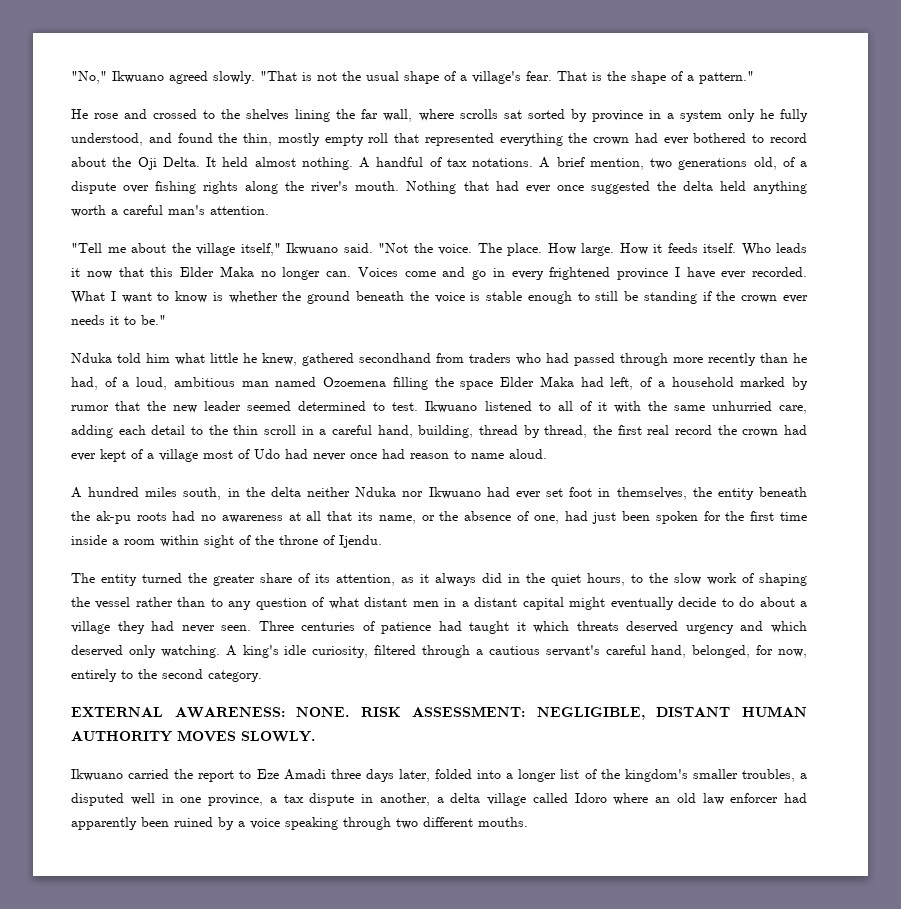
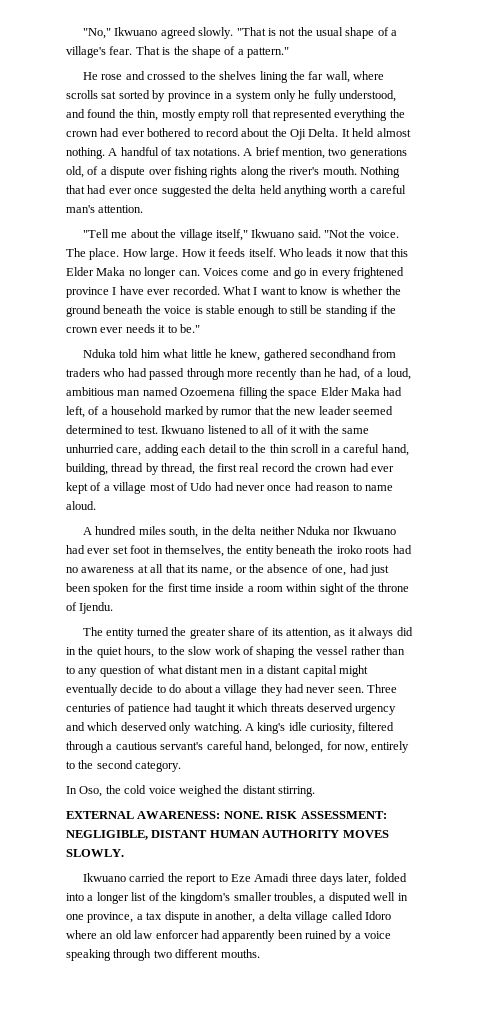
- A hundred miles south, in the delta neither Nduka nor Ikwuano had ever set foot in themselves, the entity beneath the ak-pu roots had no awareness at all that its name, or the absence of one, had just been spoken for the first time inside a room within sight of the throne of Ijendu.
+ A hundred miles south, in the delta neither Nduka nor Ikwuano had ever set foot in themselves, the entity beneath the iroko roots had no awareness at all that its name, or the absence of one, had just been spoken for the first time inside a room within sight of the throne of Ijendu.
+ In Oso, the cold voice weighed the distant stirring.

